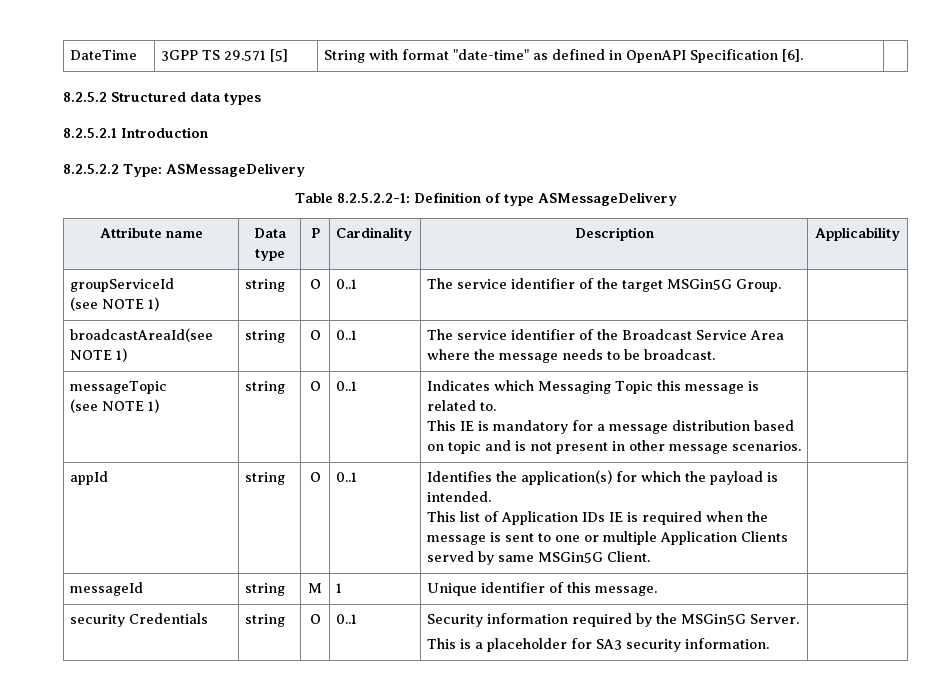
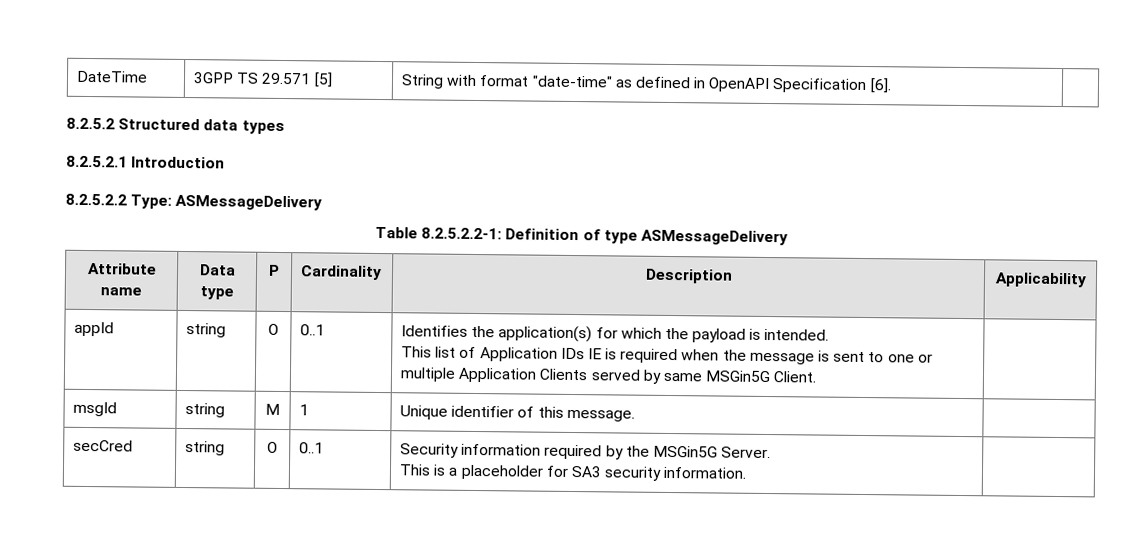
- groupServiceId
- (see NOTE 1) | string | O | 0..1 | The service identifier of the target MSGin5G Group. |
- broadcastAreaId(see NOTE 1) | string | O | 0..1 | The service identifier of the Broadcast Service Area where the message needs to be broadcast. |
- messageTopic
- (see NOTE 1) | string | O | 0..1 | Indicates which Messaging Topic this message is related to.
- This IE is mandatory for a message distribution based on topic and is not present in other message scenarios. |
- messageId | string | M | 1 | Unique identifier of this message. |
+ msgId | string | M | 1 | Unique identifier of this message. |
- security Credentials | string | O | 0..1 | Security information required by the MSGin5G Server.
+ secCred | string | O | 0..1 | Security information required by the MSGin5G Server.

